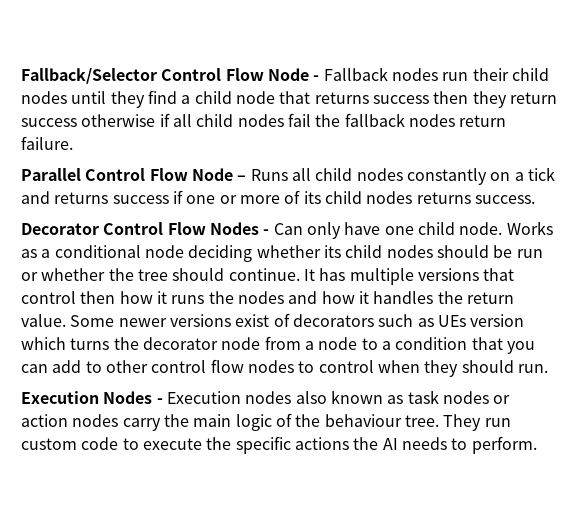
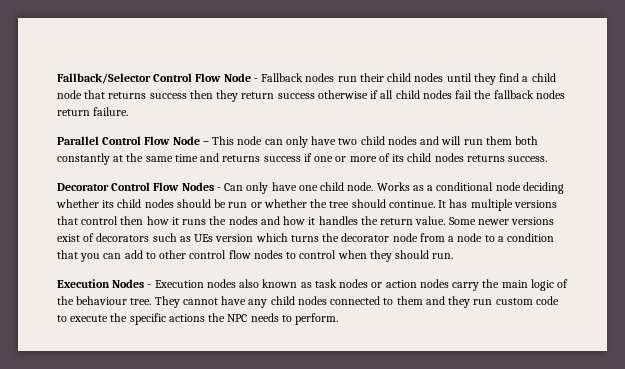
- Parallel Control Flow Node – Runs all child nodes constantly on a tick and returns success if one or more of its child nodes returns success.
+ Parallel Control Flow Node – This node can only have two child nodes and will run them both constantly at the same time and returns success if one or more of its child nodes returns success.
- They run custom code to execute the specific actions the AI needs to perform.
+ They cannot have any child nodes connected to them and they run custom code to execute the specific actions the NPC needs to perform.

